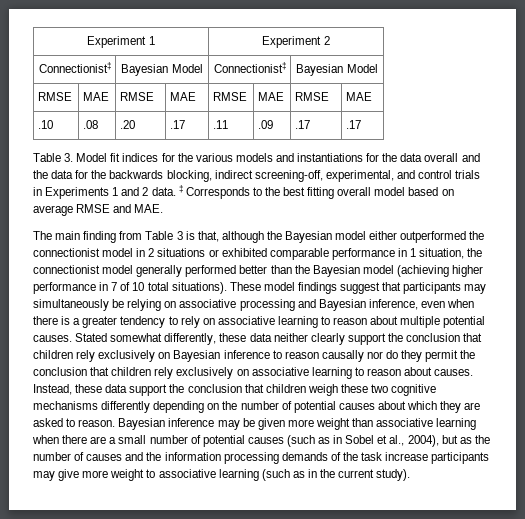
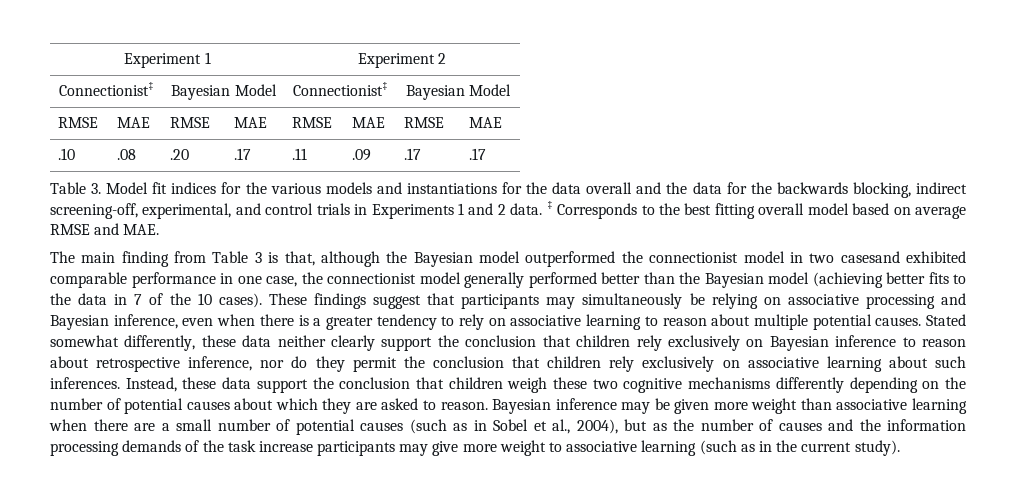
- The main finding from Table 3 is that, although the Bayesian model either outperformed the connectionist model in 2 situations or exhibited comparable performance in 1 situation, the connectionist model generally performed better than the Bayesian model (achieving higher performance in 7 of 10 total situations). These model findings suggest that participants may simultaneously be relying on associative processing and Bayesian inference, even when there is a greater tendency to rely on associative learning to reason about multiple potential causes.
+ The main finding from Table 3 is that, although the Bayesian model outperformed the connectionist model in two casesand exhibited comparable performance in one case, the connectionist model generally performed better than the Bayesian model (achieving better fits to the data in 7 of the 10 cases). These findings suggest that participants may simultaneously be relying on associative processing and Bayesian inference, even when there is a greater tendency to rely on associative learning to reason about multiple potential causes.
- Stated somewhat differently, these data neither clearly support the conclusion that children rely exclusively on Bayesian inference to reason causally nor do they permit the conclusion that children rely exclusively on associative learning to reason about causes.
+ Stated somewhat differently, these data neither clearly support the conclusion that children rely exclusively on Bayesian inference to reason about retrospective inference, nor do they permit the conclusion that children rely exclusively on associative learning about such inferences.

